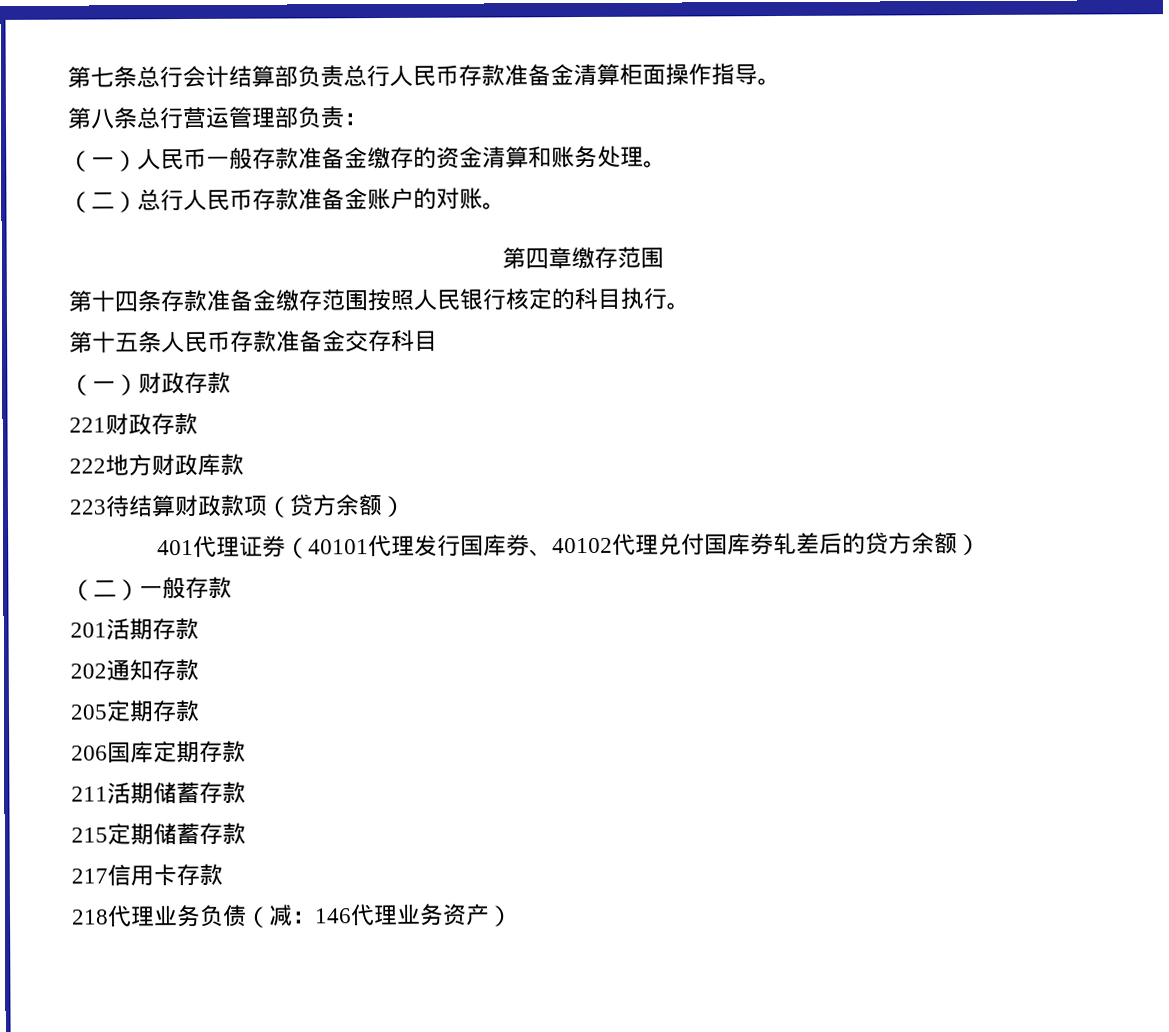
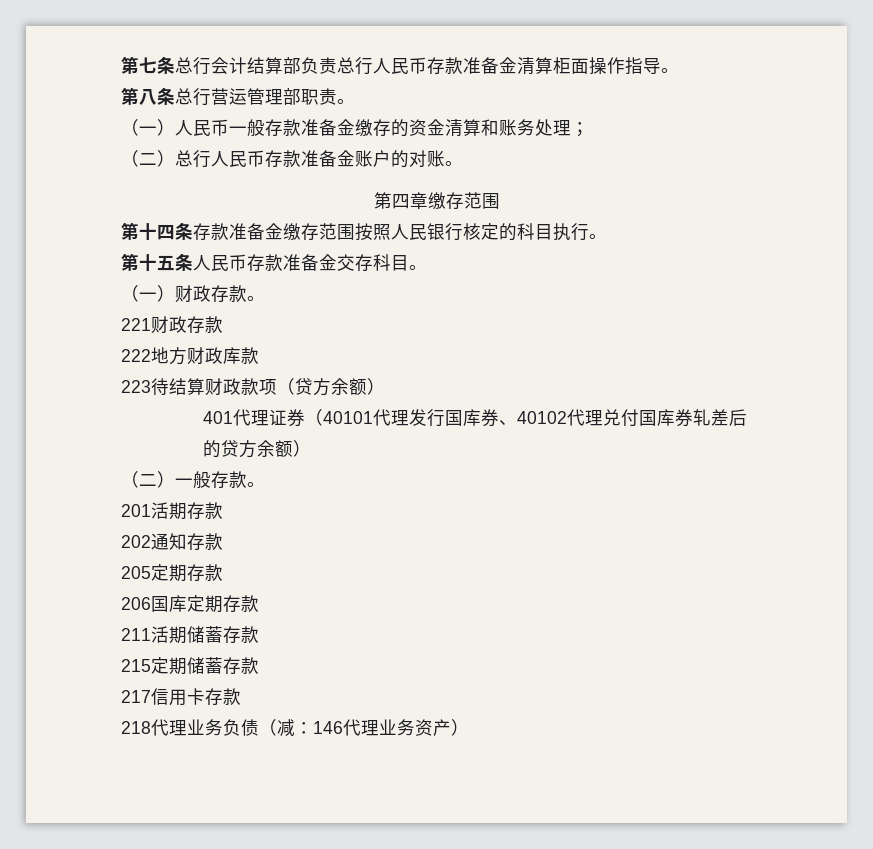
- 第八条总行营运管理部负责：
+ 第八条总行营运管理部职责。
- （一）人民币一般存款准备金缴存的资金清算和账务处理。
+ （一）人民币一般存款准备金缴存的资金清算和账务处理；
- 第十五条人民币存款准备金交存科目
+ 第十五条人民币存款准备金交存科目。
- （一）财政存款
+ （一）财政存款。
- （二）一般存款
+ （二）一般存款。

